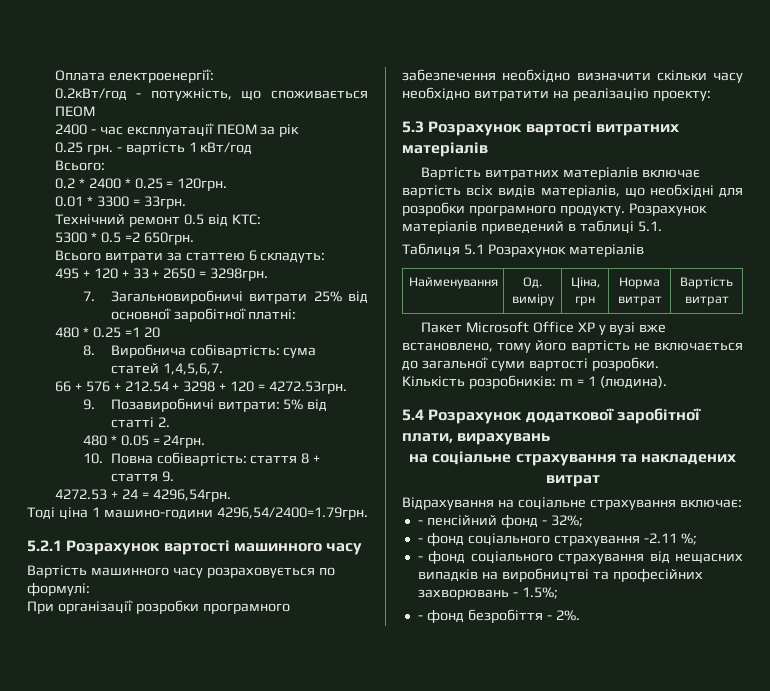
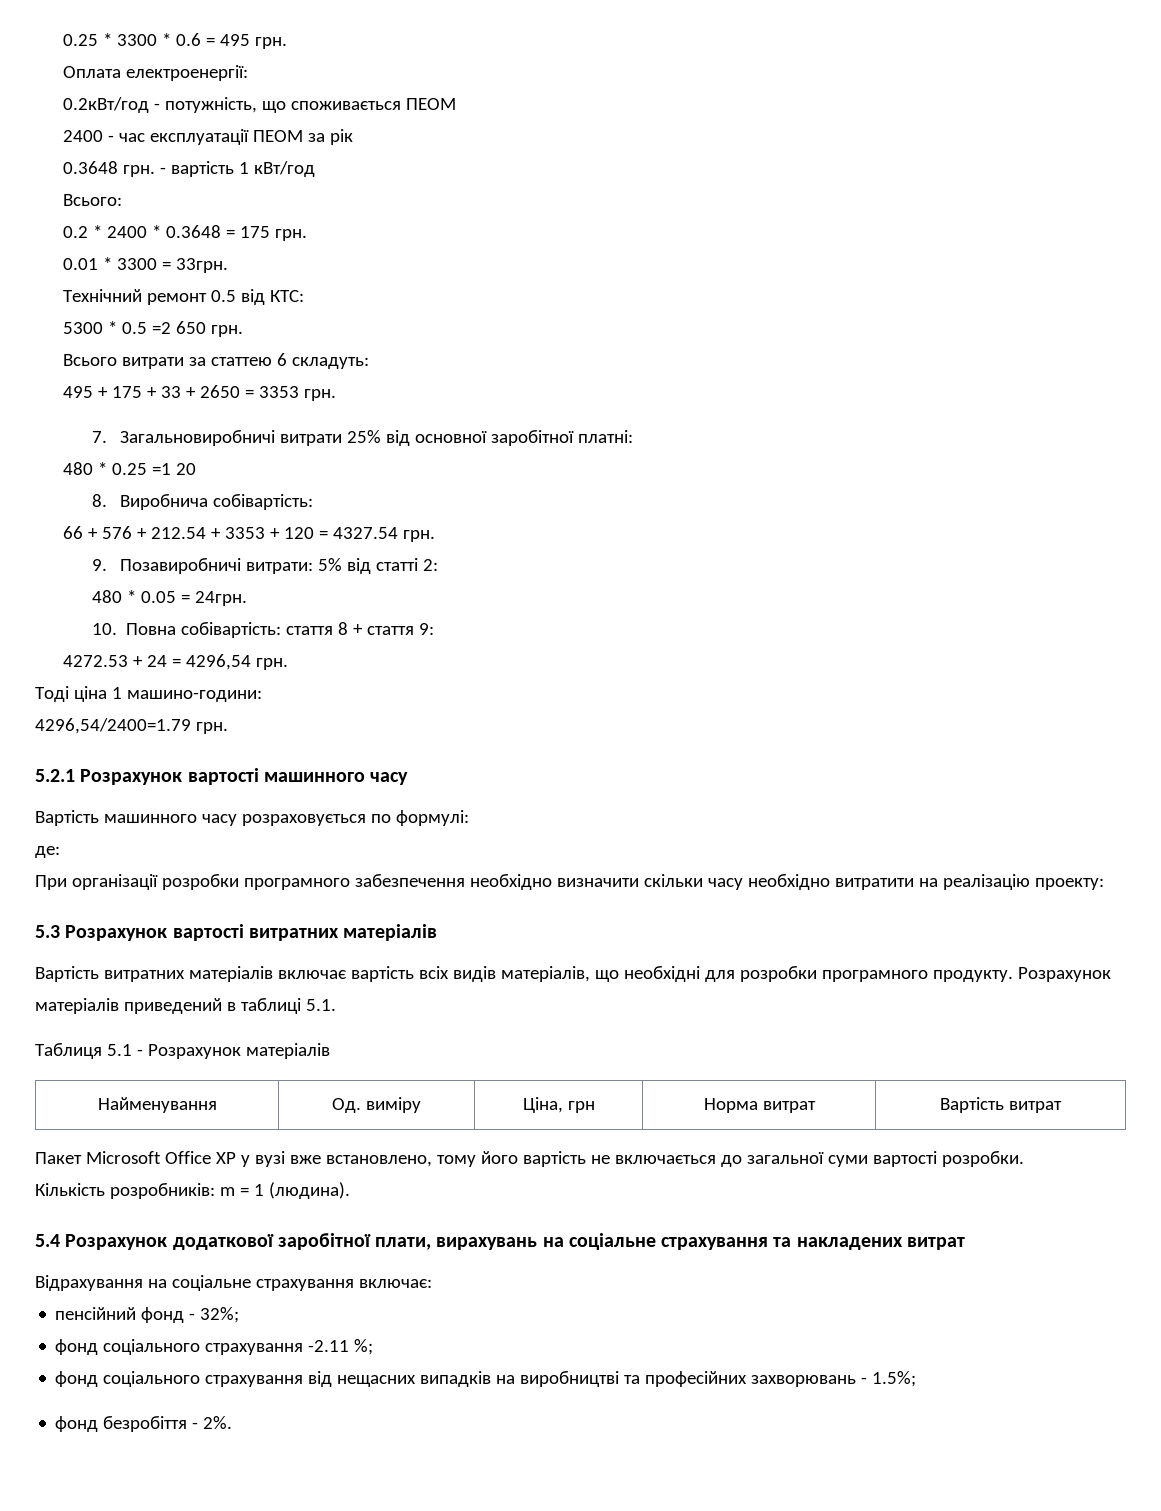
+ 0.25 * 3300 * 0.6 = 495 грн.
- 0.25 грн.
+ 0.3648 грн.
- 0.2 * 2400 * 0.25 = 120грн.
+ 0.2 * 2400 * 0.3648 = 175 грн.
- 5300 * 0.5 =2 650грн.
+ 5300 * 0.5 =2 650 грн.
- 495 + 120 + 33 + 2650 = 3298грн.
+ 495 + 175 + 33 + 2650 = 3353 грн.
- 8. Виробнича собівартість: сума статей 1,4,5,6,7.
+ 8. Виробнича собівартість:
- 66 + 576 + 212.54 + 3298 + 120 = 4272.53грн.
+ 66 + 576 + 212.54 + 3353 + 120 = 4327.54 грн.
- 9. Позавиробничі витрати: 5% від статті 2.
+ 9. Позавиробничі витрати: 5% від статті 2:
- 10. Повна собівартість: стаття 8 + стаття 9.
+ 10. Повна собівартість: стаття 8 + стаття 9:
- 4272.53 + 24 = 4296,54грн.
+ 4272.53 + 24 = 4296,54 грн.
- Тоді ціна 1 машино-години 4296,54/2400=1.79грн.
+ Тоді ціна 1 машино-години:
+ 4296,54/2400=1.79 грн.
+ де:
- Таблиця 5.1 Розрахунок матеріалів
+ Таблиця 5.1 - Розрахунок матеріалів
- 5.4 Розрахунок додаткової заробітної плати, вирахувань
- на соціальне страхування та накладених витрат
+ 5.4 Розрахунок додаткової заробітної плати, вирахувань на соціальне страхування та накладених витрат
- - пенсійний фонд - 32%;
+ пенсійний фонд - 32%;
- - фонд соціального страхування -2.11 %;
+ фонд соціального страхування -2.11 %;
- - фонд соціального страхування від нещасних випадків на виробництві та професійних захворювань - 1.5%;
+ фонд соціального страхування від нещасних випадків на виробництві та професійних захворювань - 1.5%;
- - фонд безробіття - 2%.
+ фонд безробіття - 2%.

